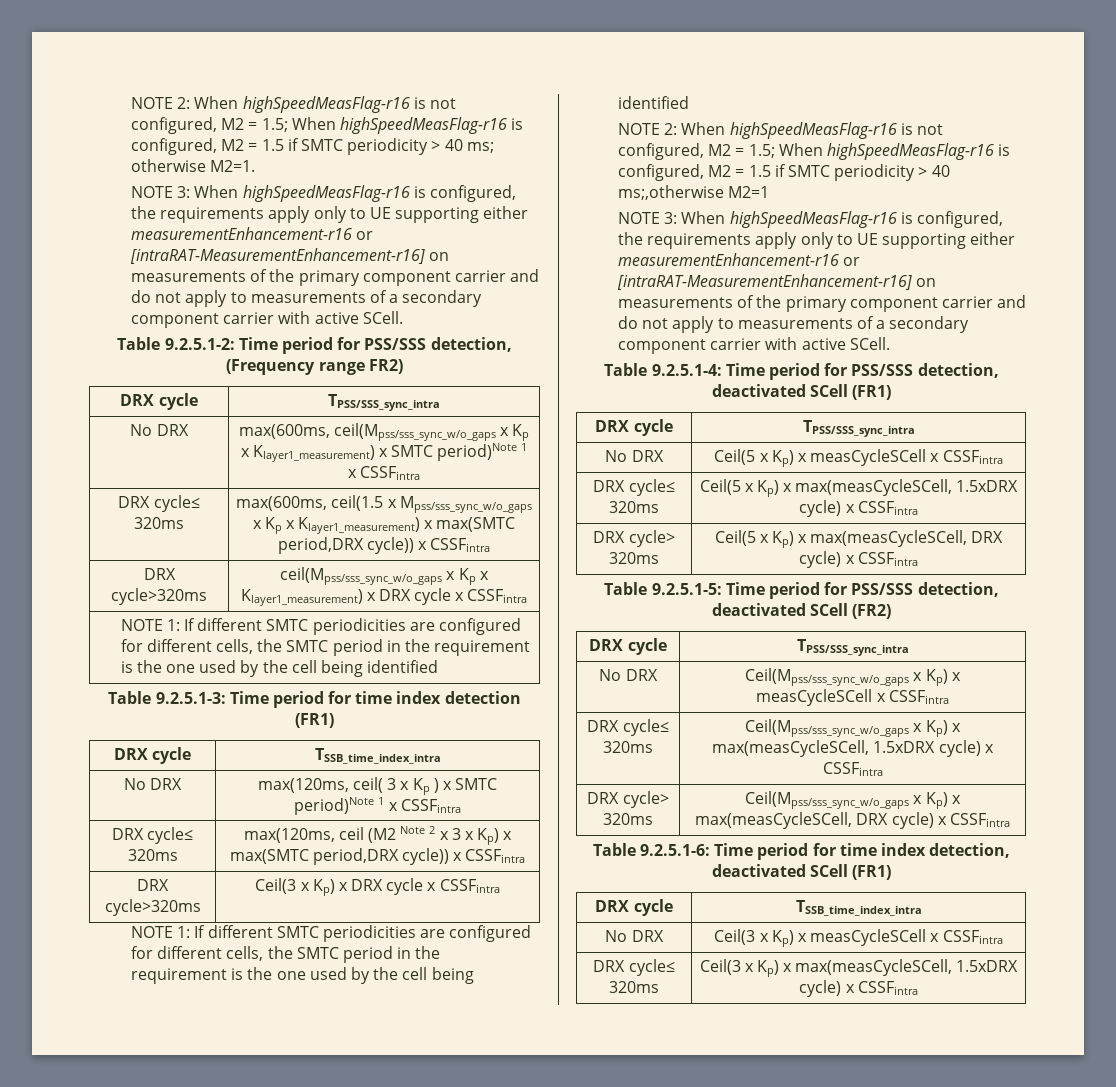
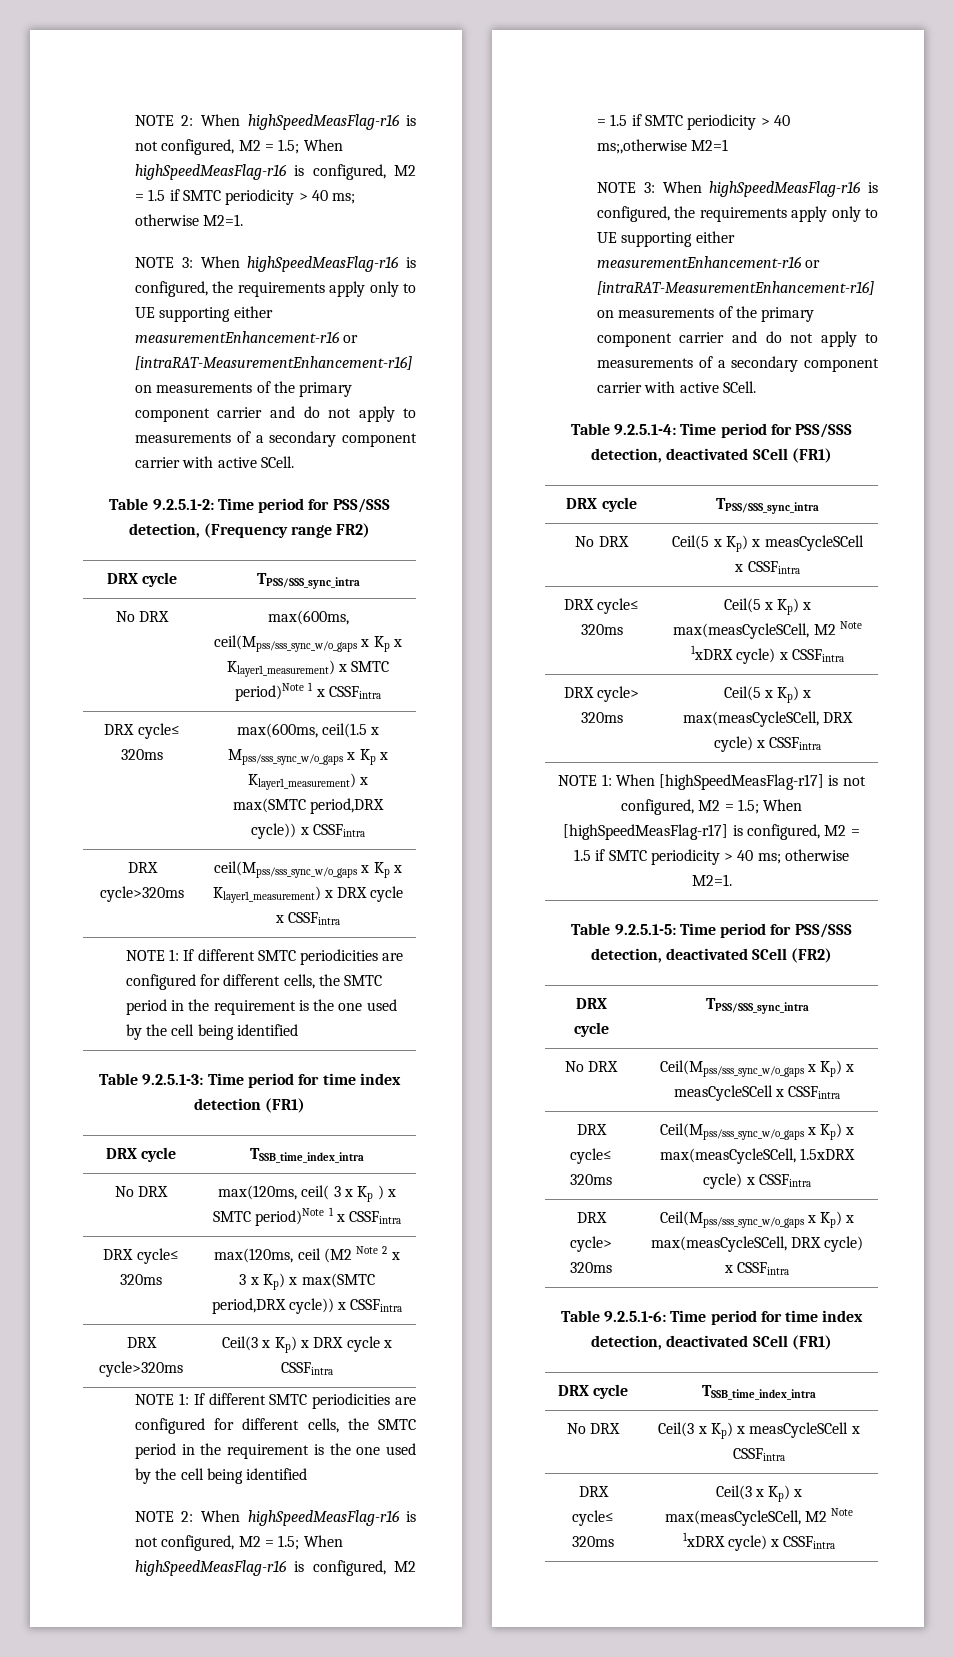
- DRX cycle≤ 320ms | Ceil(5 x Kp) x max(measCycleSCell, 1.5xDRX cycle) x CSSFintra
+ DRX cycle≤ 320ms | Ceil(5 x Kp) x max(measCycleSCell, M2 Note 1xDRX cycle) x CSSFintra
+ NOTE 1: When [highSpeedMeasFlag-r17] is not configured, M2 = 1.5; When [highSpeedMeasFlag-r17] is configured, M2 = 1.5 if SMTC periodicity > 40 ms; otherwise M2=1.
- DRX cycle≤ 320ms | Ceil(3 x Kp) x max(measCycleSCell, 1.5xDRX cycle) x CSSFintra
+ DRX cycle≤ 320ms | Ceil(3 x Kp) x max(measCycleSCell, M2 Note 1xDRX cycle) x CSSFintra

